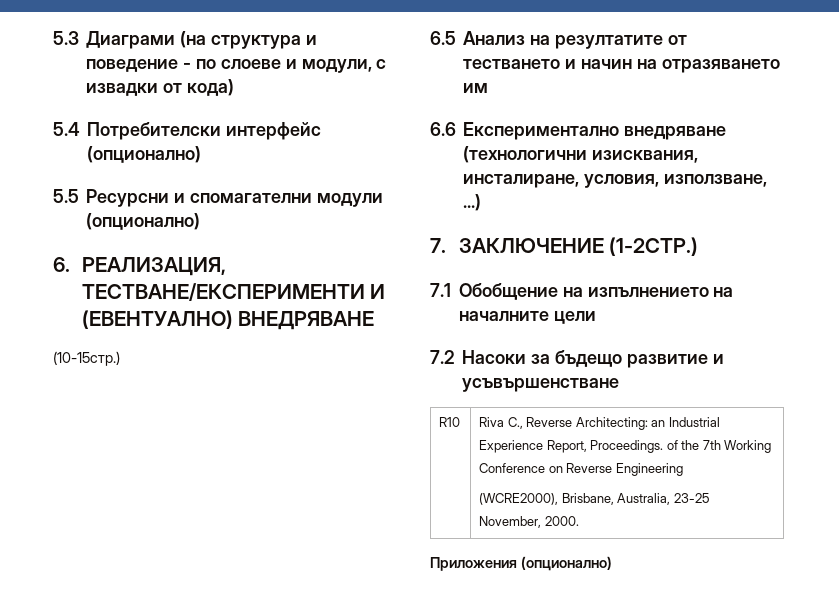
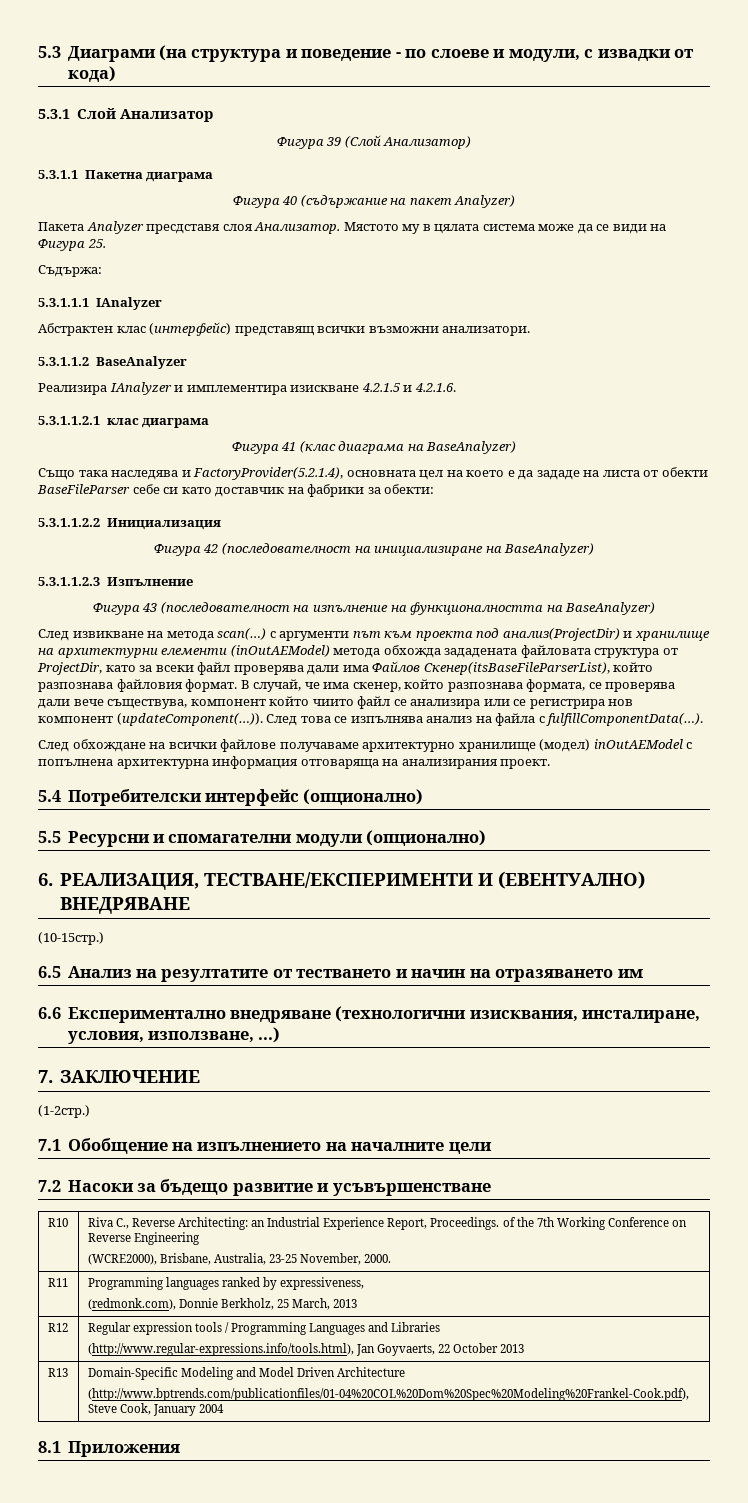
+ 5.3.1 Слой Анализатор
+ Фигура 39 (Слой Анализатор)
+ 5.3.1.1 Пакетна диаграма
+ Фигура 40 (съдържание на пакет Analyzer)
+ Пакета Analyzer пресдставя слоя Анализатор. Мястото му в цялата система може да се види на Фигура 25.
+ Съдържа:
+ 5.3.1.1.1 IAnalyzer
+ Aбстрактен клас (интерфейс) представящ всички възможни анализатори.
+ 5.3.1.1.2 BaseAnalyzer
+ Реализира IAnalyzer и имплементира изискване 4.2.1.5 и 4.2.1.6.
+ 5.3.1.1.2.1 клас диаграма
+ Фигура 41 (клас диаграма на BaseAnalyzer)
+ Също така наследява и FactoryProvider(5.2.1.4), основната цел на което е да зададе на листа от обекти BaseFileParser себе си като доставчик на фабрики за обекти:
+ 5.3.1.1.2.2 Инициализация
+ Фигура 42 (последователност на инициализиране на BaseAnalyzer)
+ 5.3.1.1.2.3 Изпълнение
+ Фигура 43 (последователност на изпълнение на функционалността на BaseAnalyzer)
+ След извикване на метода scan(…) с аргументи път към проекта под анализ(ProjectDir) и хранилище на архитектурни елементи (inOutAEModel) метода обхожда зададената файловата структура от ProjectDir, като за всеки файл проверява дали има Файлов Скенер(itsBaseFileParserList), който разпознава файловия формат. В случай, че има скенер, който разпознава формата, се проверява дали вече съществува, компонент който чиито файл се анализира или се регистрира нов компонент (updateComponent(…)). След това се изпълнява анализ на файла с fulfillComponentData(…).
+ След обхождане на всички файлове получаваме архитектурно хранилище (модел) inOutAEModel с попълнена архитектурна информация отговаряща на анализирания проект.
- 7. ЗАКЛЮЧЕНИЕ (1-2СТР.)
+ 7. ЗАКЛЮЧЕНИЕ
+ (1-2стр.)
- Приложения (опционално)
+ R11 | Programming languages ranked by expressiveness,
+ (redmonk.com), Donnie Berkholz, 25 March, 2013
+ R12 | Regular expression tools / Programming Languages and Libraries
+ (http://www.regular-expressions.info/tools.html), Jan Goyvaerts, 22 October 2013
+ R13 | Domain-Specific Modeling and Model Driven Architecture
+ (http://www.bptrends.com/publicationfiles/01-04%20COL%20Dom%20Spec%20Modeling%20Frankel-Cook.pdf), Steve Cook, January 2004
+ 8.1 Приложения

